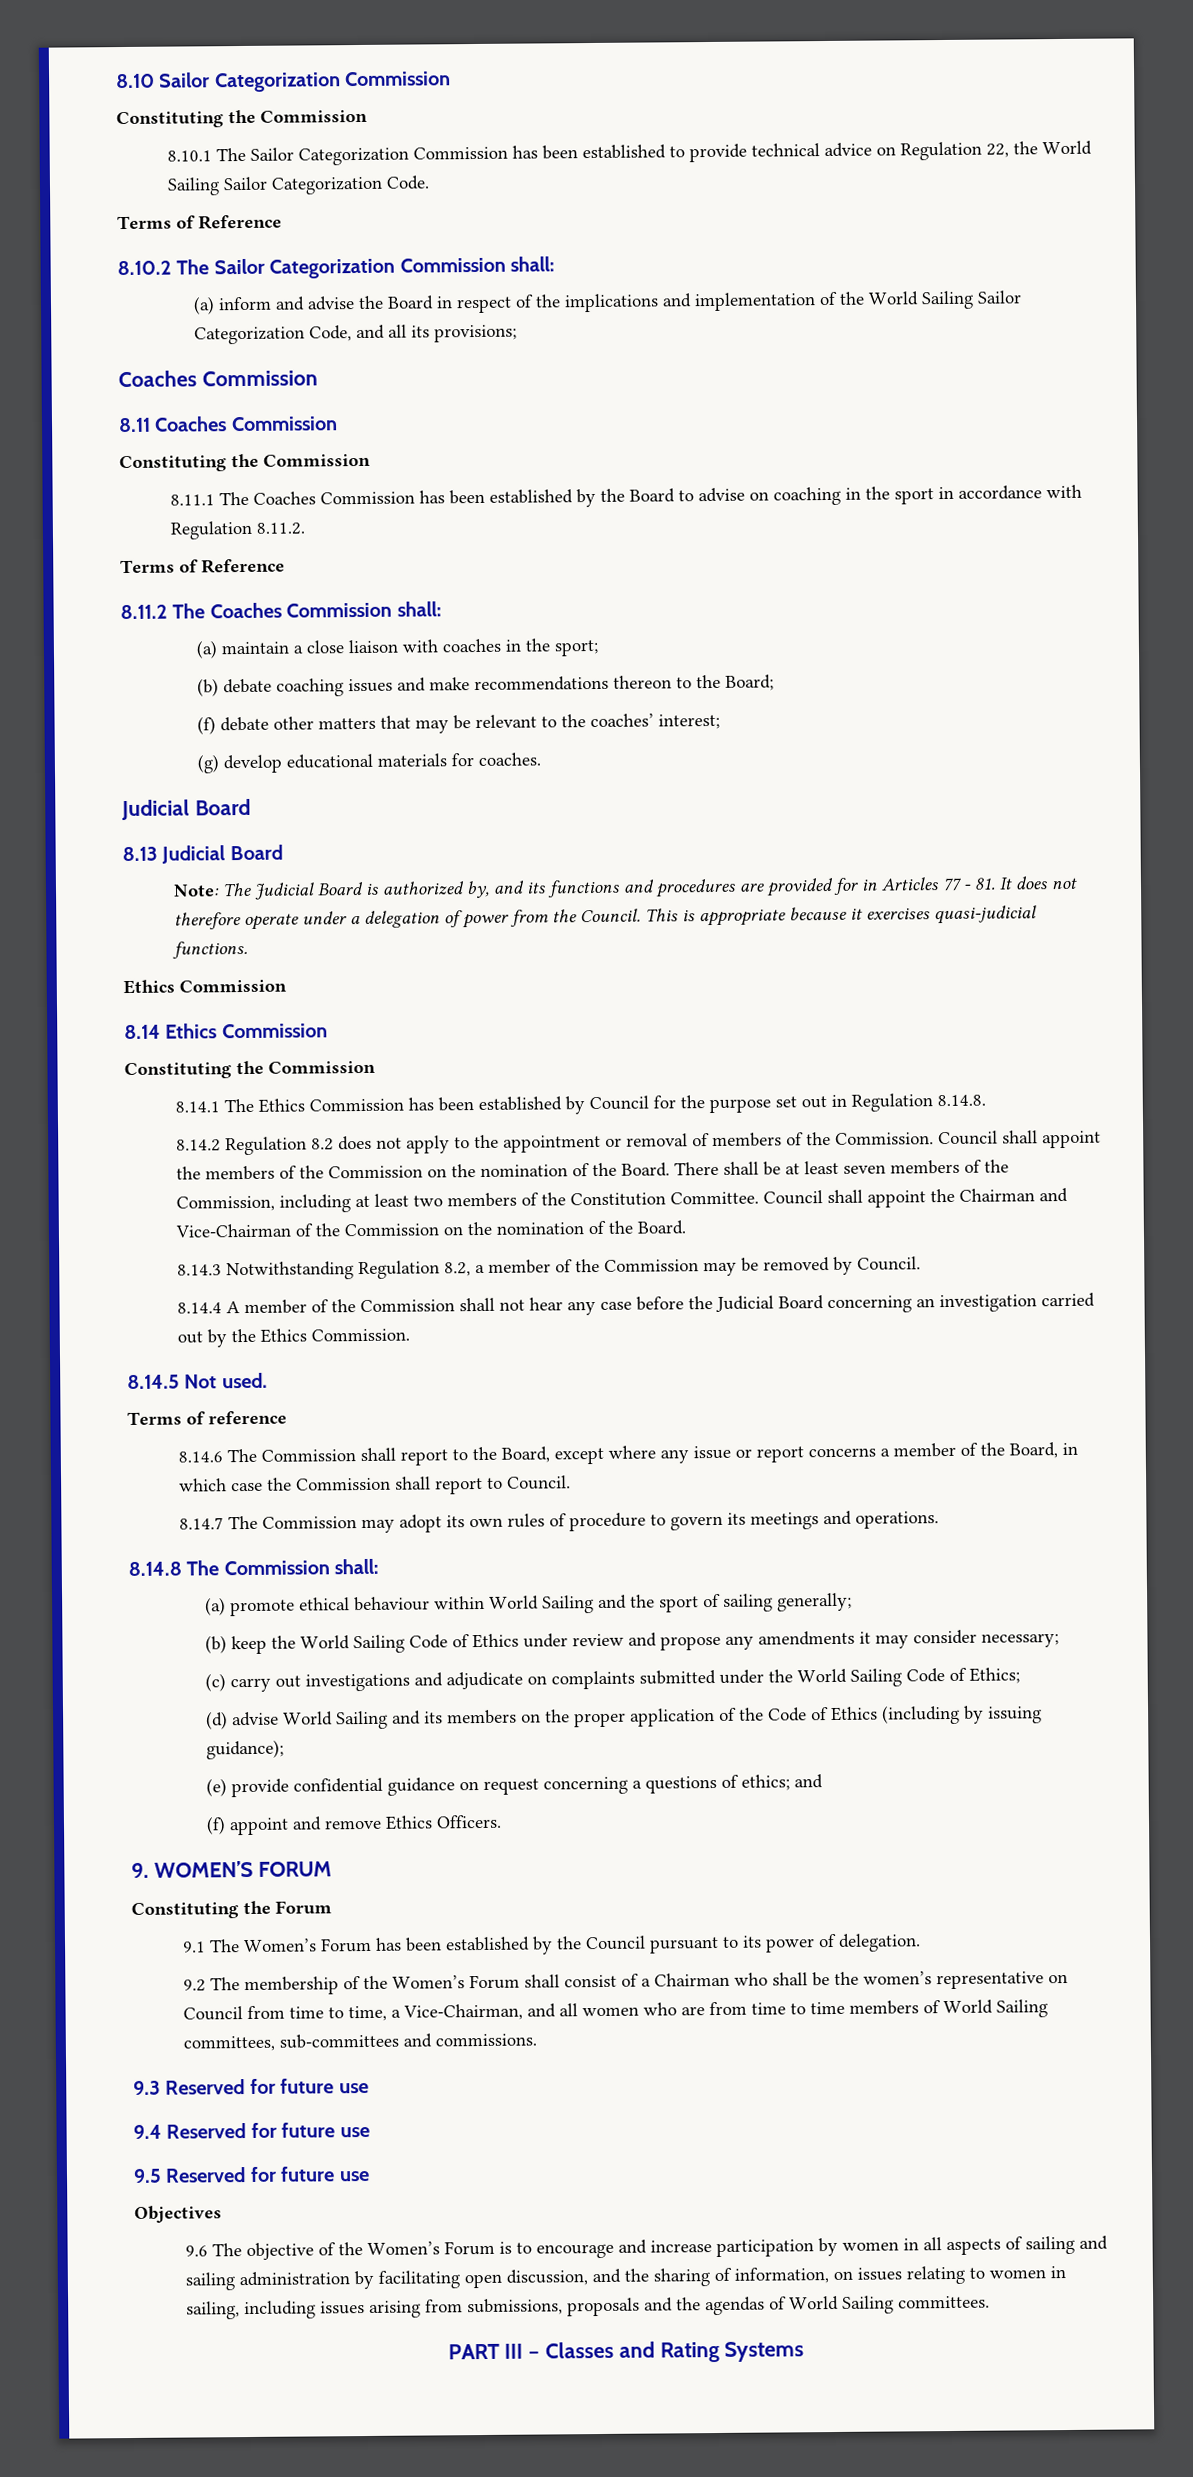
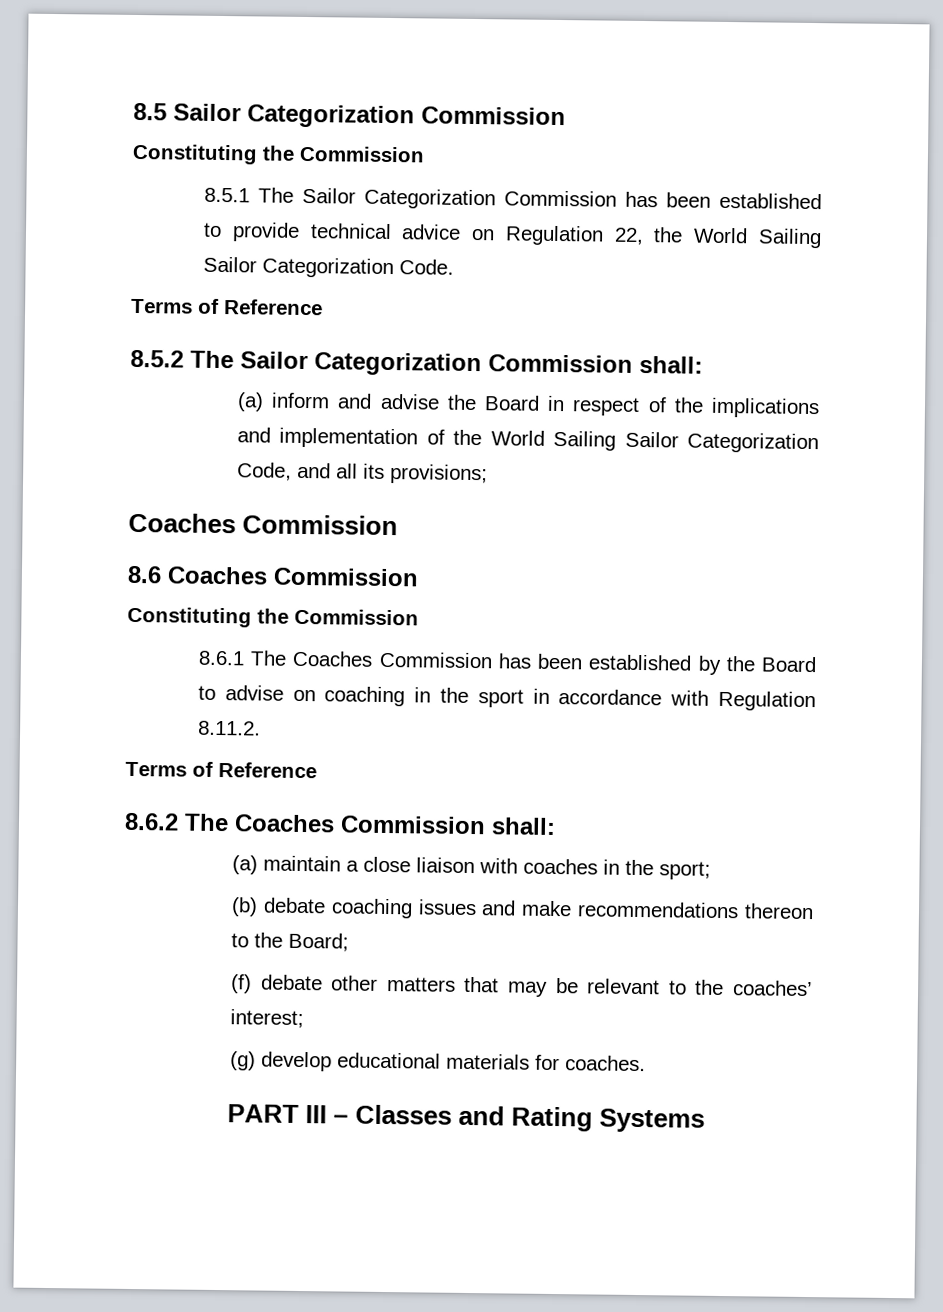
- 8.10 Sailor Categorization Commission
+ 8.5 Sailor Categorization Commission
- 8.10.1 The Sailor Categorization Commission has been established to provide technical advice on Regulation 22, the World Sailing Sailor Categorization Code.
+ 8.5.1 The Sailor Categorization Commission has been established to provide technical advice on Regulation 22, the World Sailing Sailor Categorization Code.
- 8.10.2 The Sailor Categorization Commission shall:
+ 8.5.2 The Sailor Categorization Commission shall:
- 8.11 Coaches Commission
+ 8.6 Coaches Commission
- 8.11.1 The Coaches Commission has been established by the Board to advise on coaching in the sport in accordance with Regulation 8.11.2.
+ 8.6.1 The Coaches Commission has been established by the Board to advise on coaching in the sport in accordance with Regulation 8.11.2.
- 8.11.2 The Coaches Commission shall:
+ 8.6.2 The Coaches Commission shall:
  (g) develop educational materials for coaches.
- Judicial Board
- 8.13 Judicial Board
- Note: The Judicial Board is authorized by, and its functions and procedures are provided for in Articles 77 - 81. It does not therefore operate under a delegation of power from the Council. This is appropriate because it exercises quasi-judicial functions.
- Ethics Commission
- 8.14 Ethics Commission
- Constituting the Commission
- 8.14.1 The Ethics Commission has been established by Council for the purpose set out in Regulation 8.14.8.
- 8.14.2 Regulation 8.2 does not apply to the appointment or removal of members of the Commission. Council shall appoint the members of the Commission on the nomination of the Board. There shall be at least seven members of the Commission, including at least two members of the Constitution Committee. Council shall appoint the Chairman and Vice-Chairman of the Commission on the nomination of the Board.
- 8.14.3 Notwithstanding Regulation 8.2, a member of the Commission may be removed by Council.
- 8.14.4 A member of the Commission shall not hear any case before the Judicial Board concerning an investigation carried out by the Ethics Commission.
- 8.14.5 Not used.
- Terms of reference
- 8.14.6 The Commission shall report to the Board, except where any issue or report concerns a member of the Board, in which case the Commission shall report to Council.
- 8.14.7 The Commission may adopt its own rules of procedure to govern its meetings and operations.
- 8.14.8 The Commission shall:
- (a) promote ethical behaviour within World Sailing and the sport of sailing generally;
- (b) keep the World Sailing Code of Ethics under review and propose any amendments it may consider necessary;
- (c) carry out investigations and adjudicate on complaints submitted under the World Sailing Code of Ethics;
- (d) advise World Sailing and its members on the proper application of the Code of Ethics (including by issuing guidance);
- (e) provide confidential guidance on request concerning a questions of ethics; and
- (f) appoint and remove Ethics Officers.
- 9. WOMEN’S FORUM
- Constituting the Forum
- 9.1 The Women’s Forum has been established by the Council pursuant to its power of delegation.
- 9.2 The membership of the Women’s Forum shall consist of a Chairman who shall be the women’s representative on Council from time to time, a Vice-Chairman, and all women who are from time to time members of World Sailing committees, sub-committees and commissions.
- 9.3 Reserved for future use
- 9.4 Reserved for future use
- 9.5 Reserved for future use
- Objectives
- 9.6 The objective of the Women’s Forum is to encourage and increase participation by women in all aspects of sailing and sailing administration by facilitating open discussion, and the sharing of information, on issues relating to women in sailing, including issues arising from submissions, proposals and the agendas of World Sailing committees.

